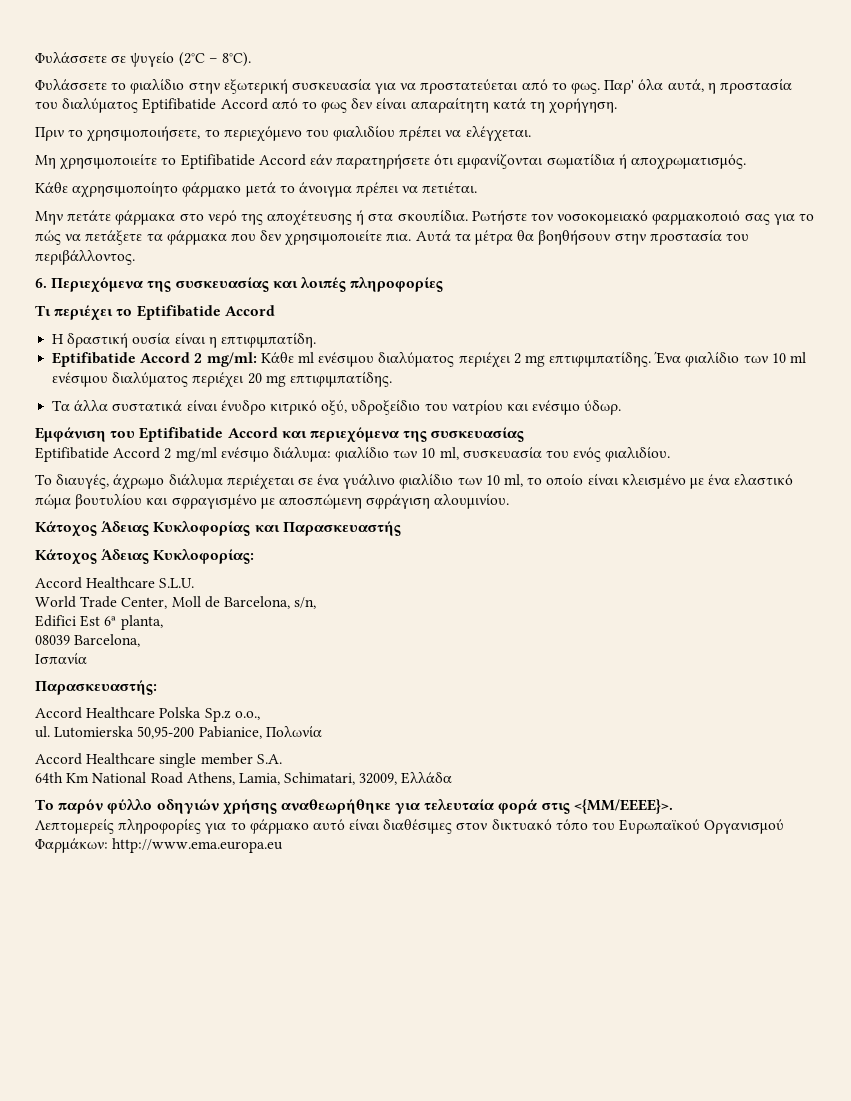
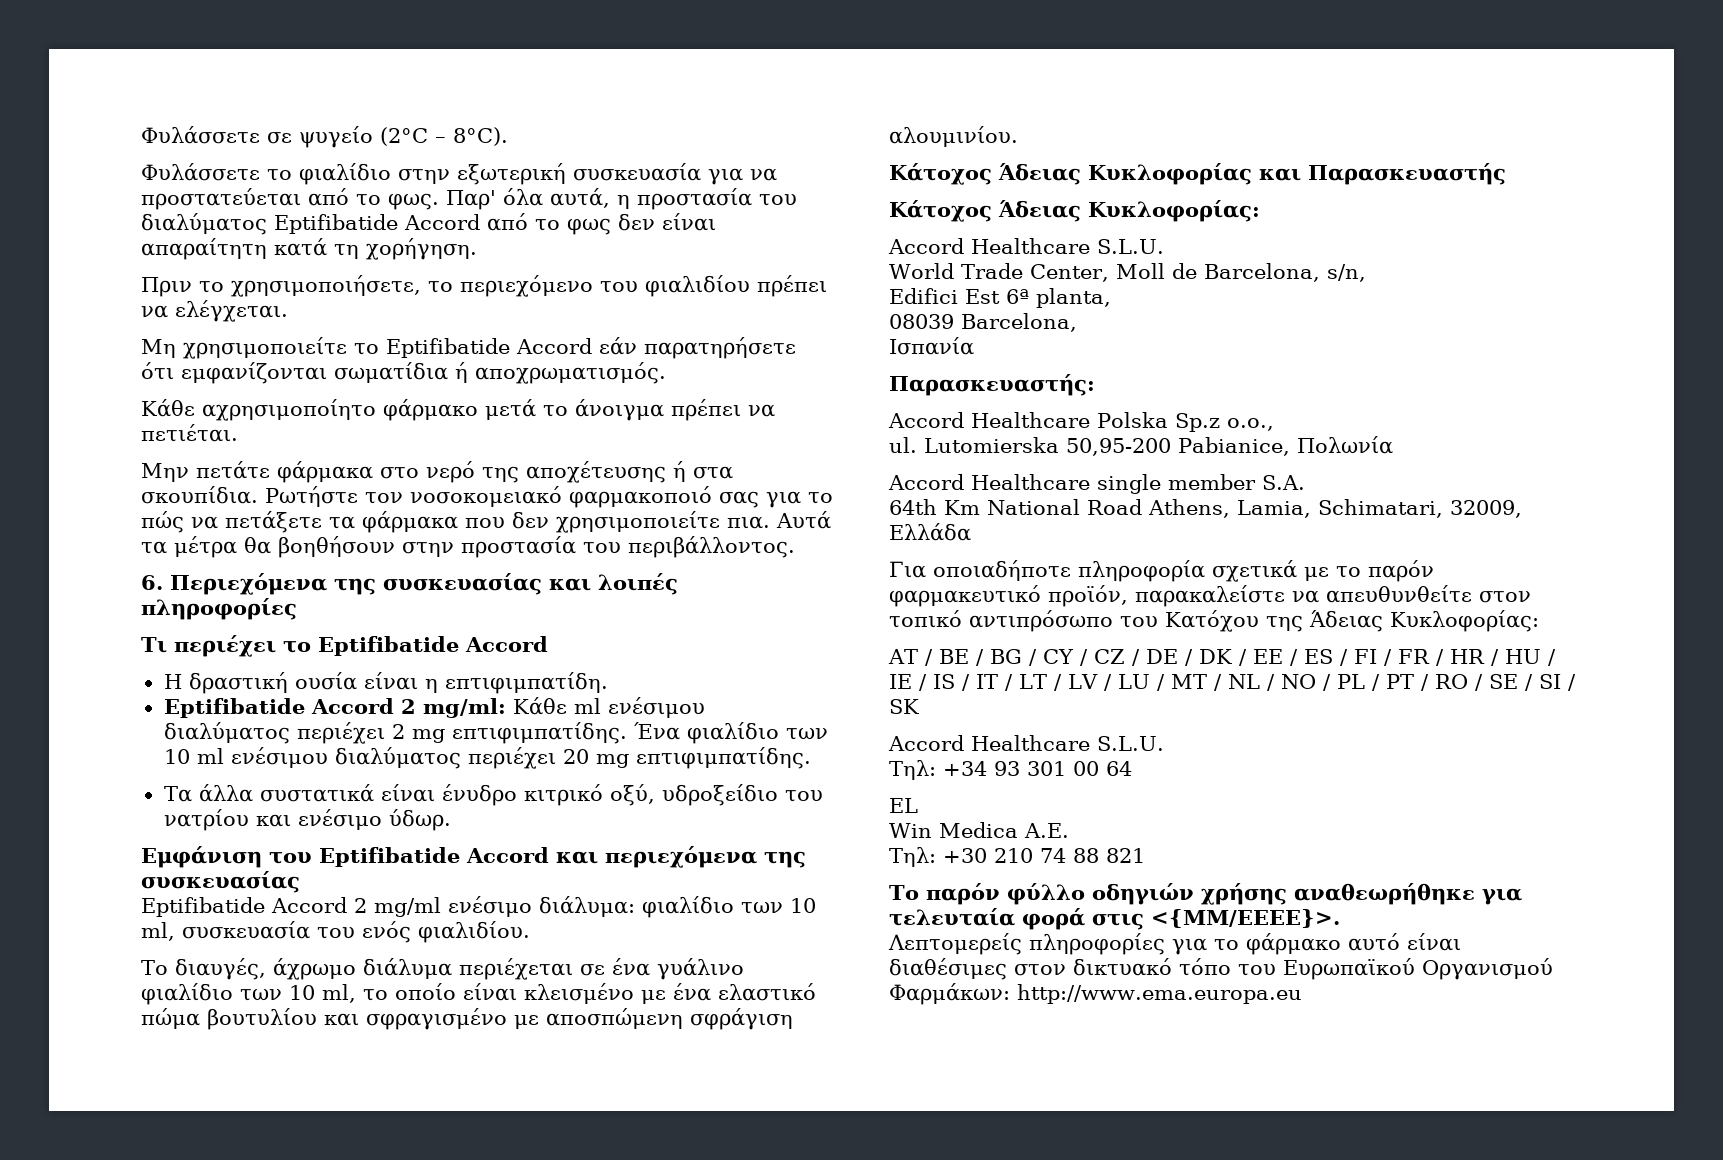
+ Για οποιαδήποτε πληροφορία σχετικά με το παρόν φαρμακευτικό προϊόν, παρακαλείστε να απευθυνθείτε στον τοπικό αντιπρόσωπο του Κατόχου της Άδειας Κυκλοφορίας:
+ AT / BE / BG / CY / CZ / DE / DK / EE / ES / FI / FR / HR / HU / IE / IS / IT / LT / LV / LU / MT / NL / NO / PL / PT / RO / SE / SI / SK
+ Accord Healthcare S.L.U.
+ Τηλ: +34 93 301 00 64
+ EL
+ Win Medica Α.Ε.
+ Τηλ: +30 210 74 88 821

